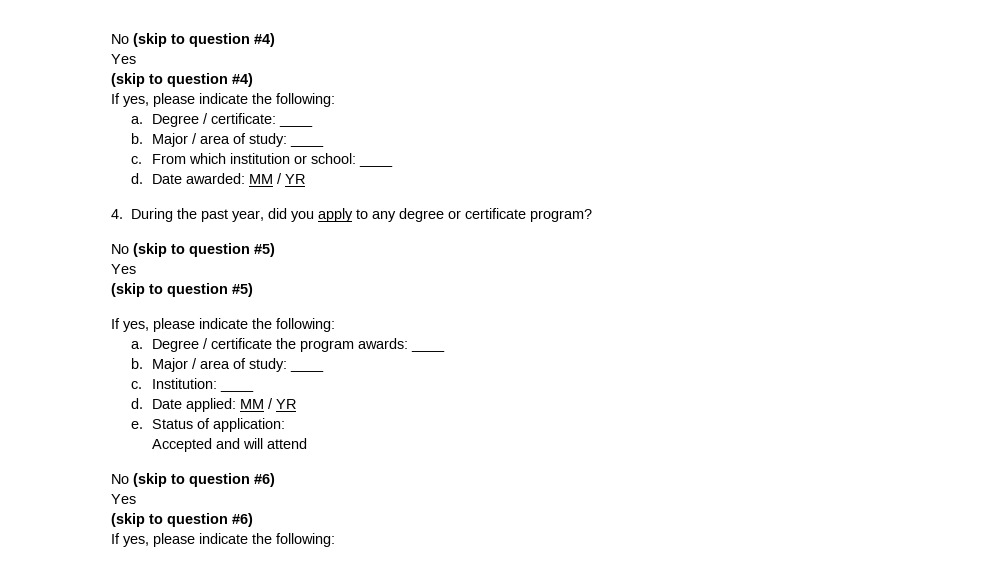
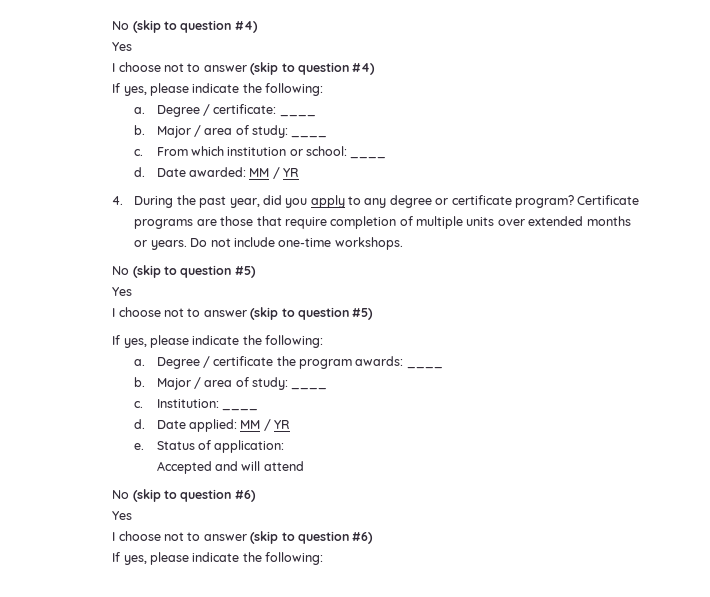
  No (skip to question #4)
  Yes
- (skip to question #4)
+ I choose not to answer (skip to question #4)
+ Certificate programs are those that require completion of multiple units over extended months or years. Do not include one-time workshops.
  No (skip to question #5)
  Yes
- (skip to question #5)
+ I choose not to answer (skip to question #5)
  No (skip to question #6)
  Yes
- (skip to question #6)
+ I choose not to answer (skip to question #6)

